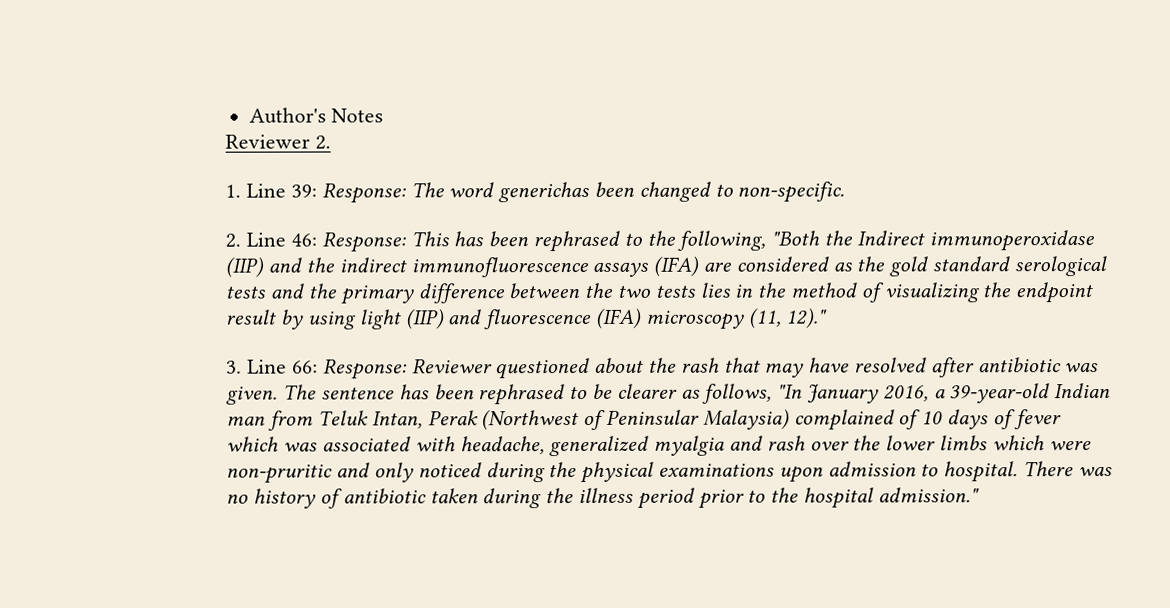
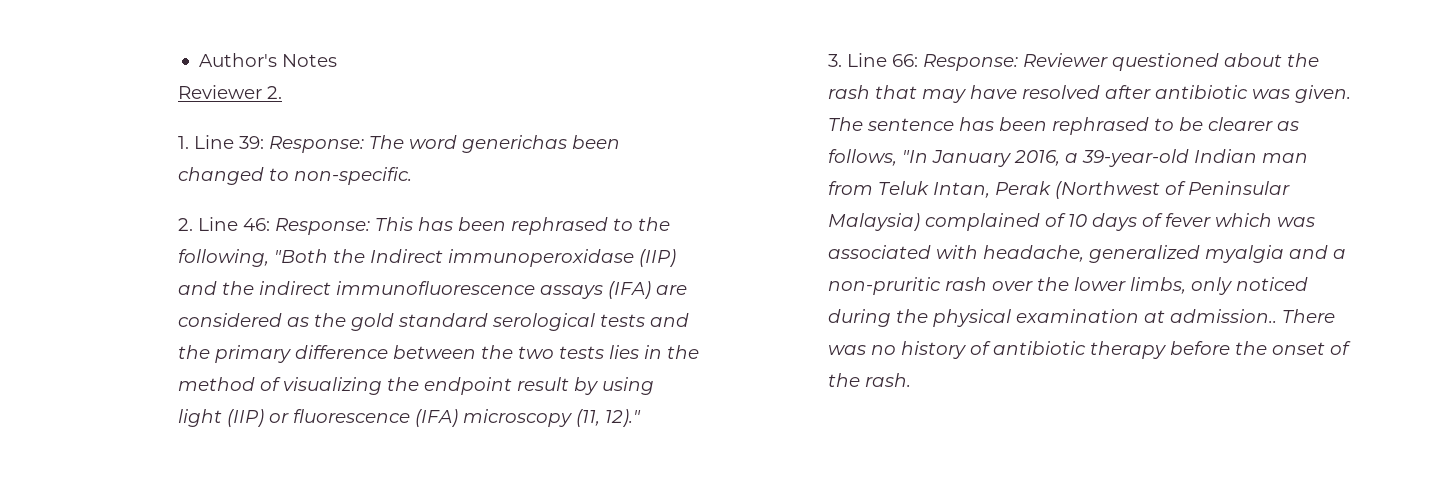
- 2. Line 46: Response: This has been rephrased to the following, "Both the Indirect immunoperoxidase (IIP) and the indirect immunofluorescence assays (IFA) are considered as the gold standard serological tests and the primary difference between the two tests lies in the method of visualizing the endpoint result by using light (IIP) and fluorescence (IFA) microscopy (11, 12)."
+ 2. Line 46: Response: This has been rephrased to the following, "Both the Indirect immunoperoxidase (IIP) and the indirect immunofluorescence assays (IFA) are considered as the gold standard serological tests and the primary difference between the two tests lies in the method of visualizing the endpoint result by using light (IIP) or fluorescence (IFA) microscopy (11, 12)."
- The sentence has been rephrased to be clearer as follows, "In January 2016, a 39-year-old Indian man from Teluk Intan, Perak (Northwest of Peninsular Malaysia) complained of 10 days of fever which was associated with headache, generalized myalgia and rash over the lower limbs which were non-pruritic and only noticed during the physical examinations upon admission to hospital.
+ The sentence has been rephrased to be clearer as follows, "In January 2016, a 39-year-old Indian man from Teluk Intan, Perak (Northwest of Peninsular Malaysia) complained of 10 days of fever which was associated with headache, generalized myalgia and a non-pruritic rash over the lower limbs, only noticed during the physical examination at admission..
- There was no history of antibiotic taken during the illness period prior to the hospital admission."
+ There was no history of antibiotic therapy before the onset of the rash.

